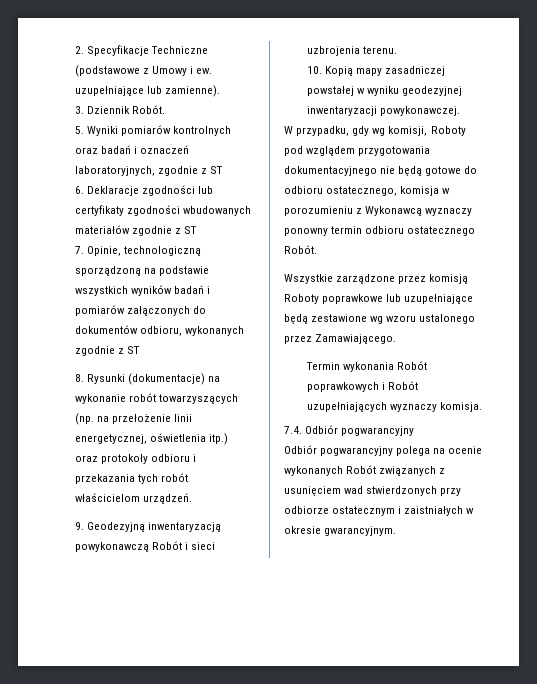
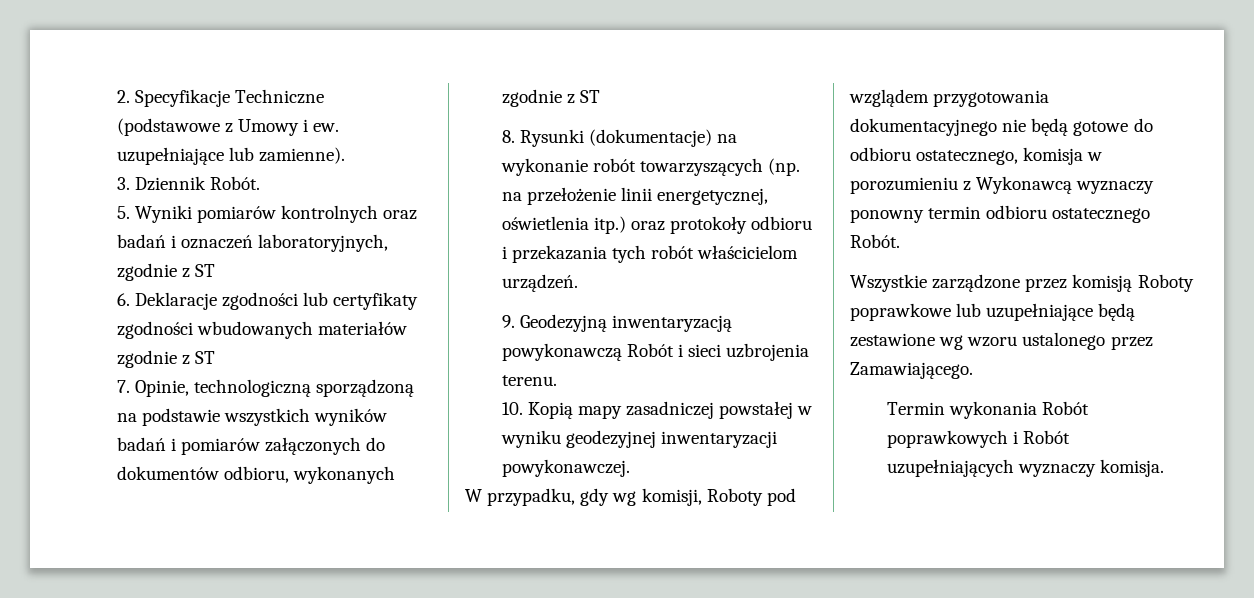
- 7.4. Odbiór pogwarancyjny
- Odbiór pogwarancyjny polega na ocenie wykonanych Robót związanych z usunięciem wad stwierdzonych przy odbiorze ostatecznym i zaistniałych w okresie gwarancyjnym.

